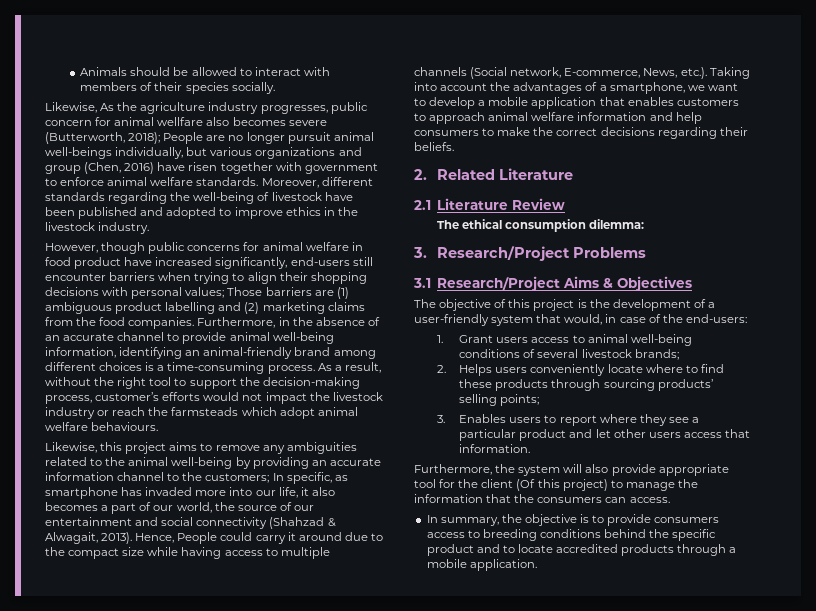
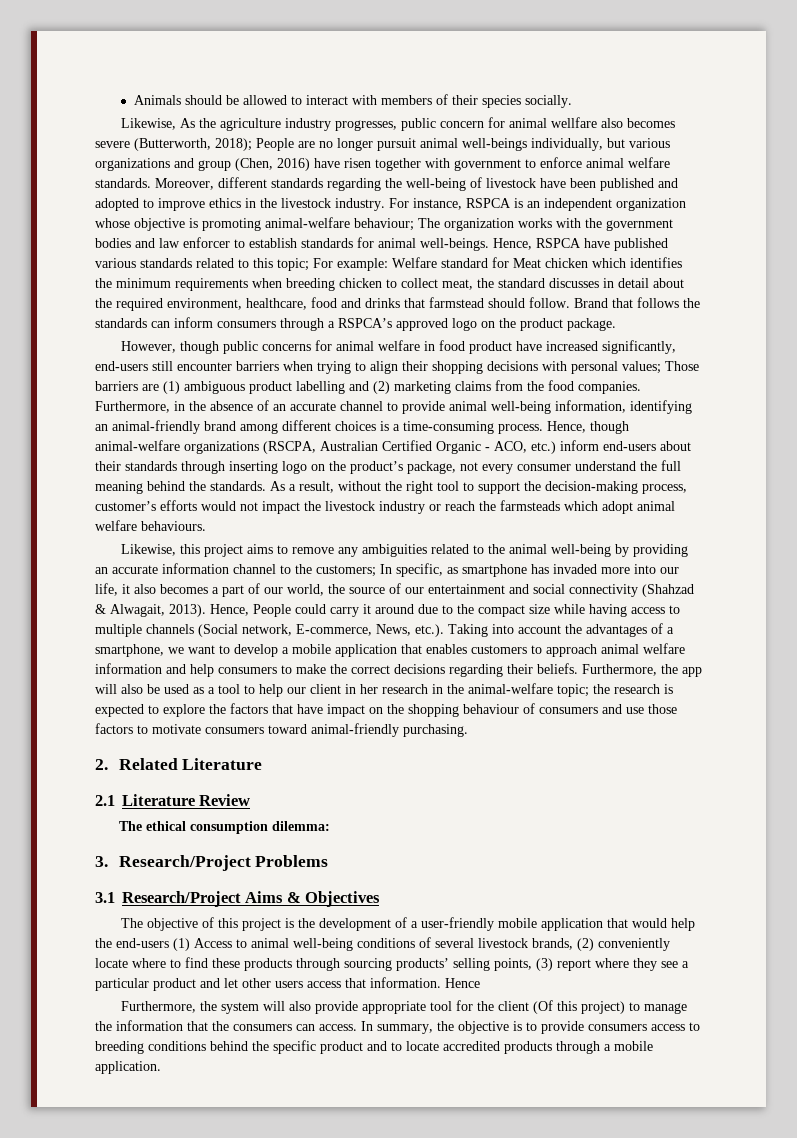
+ For instance, RSPCA is an independent organization whose objective is promoting animal-welfare behaviour; The organization works with the government bodies and law enforcer to establish standards for animal well-beings. Hence, RSPCA have published various standards related to this topic; For example: Welfare standard for Meat chicken which identifies the minimum requirements when breeding chicken to collect meat, the standard discusses in detail about the required environment, healthcare, food and drinks that farmstead should follow. Brand that follows the standards can inform consumers through a RSPCA’s approved logo on the product package.
+ Hence, though animal-welfare organizations (RSCPA, Australian Certified Organic - ACO, etc.) inform end-users about their standards through inserting logo on the product’s package, not every consumer understand the full meaning behind the standards.
+ Furthermore, the app will also be used as a tool to help our client in her research in the animal-welfare topic; the research is expected to explore the factors that have impact on the shopping behaviour of consumers and use those factors to motivate consumers toward animal-friendly purchasing.
- The objective of this project is the development of a user-friendly system that would, in case of the end-users:
- 1. Grant users access to animal well-being conditions of several livestock brands;
- 2. Helps users conveniently locate where to find these products through sourcing products’ selling points;
- 3. Enables users to report where they see a particular product and let other users access that information.
+ The objective of this project is the development of a user-friendly mobile application that would help the end-users (1) Access to animal well-being conditions of several livestock brands, (2) conveniently locate where to find these products through sourcing products’ selling points, (3) report where they see a particular product and let other users access that information. Hence
- Furthermore, the system will also provide appropriate tool for the client (Of this project) to manage the information that the consumers can access.
- In summary, the objective is to provide consumers access to breeding conditions behind the specific product and to locate accredited products through a mobile application.
+ Furthermore, the system will also provide appropriate tool for the client (Of this project) to manage the information that the consumers can access. In summary, the objective is to provide consumers access to breeding conditions behind the specific product and to locate accredited products through a mobile application.

